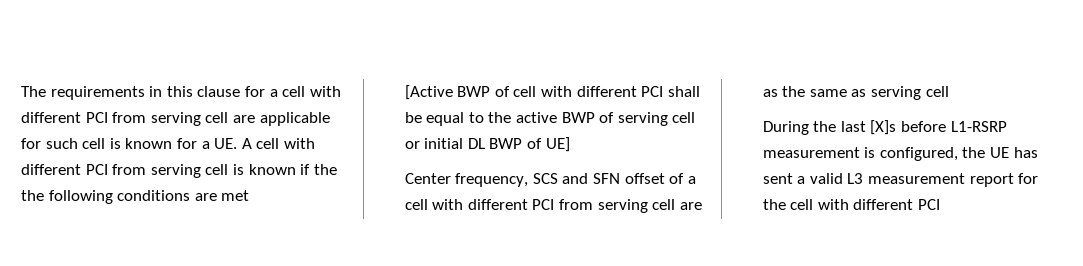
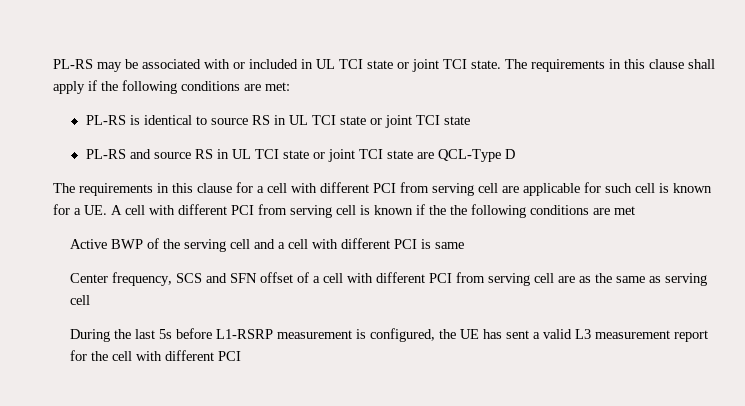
+ PL-RS may be associated with or included in UL TCI state or joint TCI state. The requirements in this clause shall apply if the following conditions are met:
+ PL-RS is identical to source RS in UL TCI state or joint TCI state
+ PL-RS and source RS in UL TCI state or joint TCI state are QCL-Type D
- [Active BWP of cell with different PCI shall be equal to the active BWP of serving cell or initial DL BWP of UE]
+ Active BWP of the serving cell and a cell with different PCI is same
- During the last [X]s before L1-RSRP measurement is configured, the UE has sent a valid L3 measurement report for the cell with different PCI
+ During the last 5s before L1-RSRP measurement is configured, the UE has sent a valid L3 measurement report for the cell with different PCI

